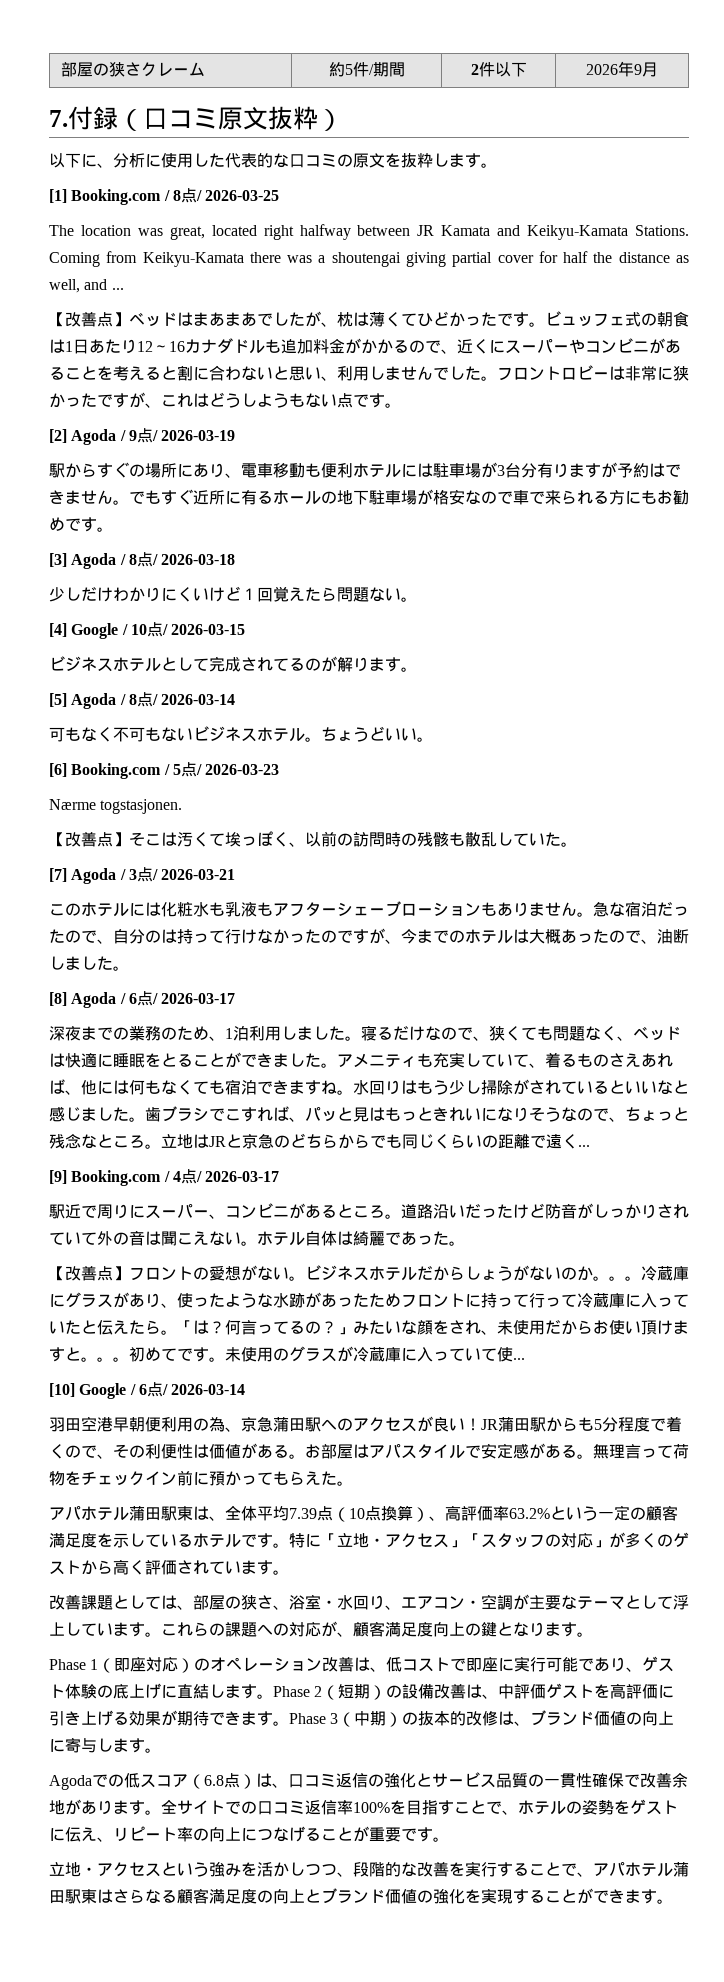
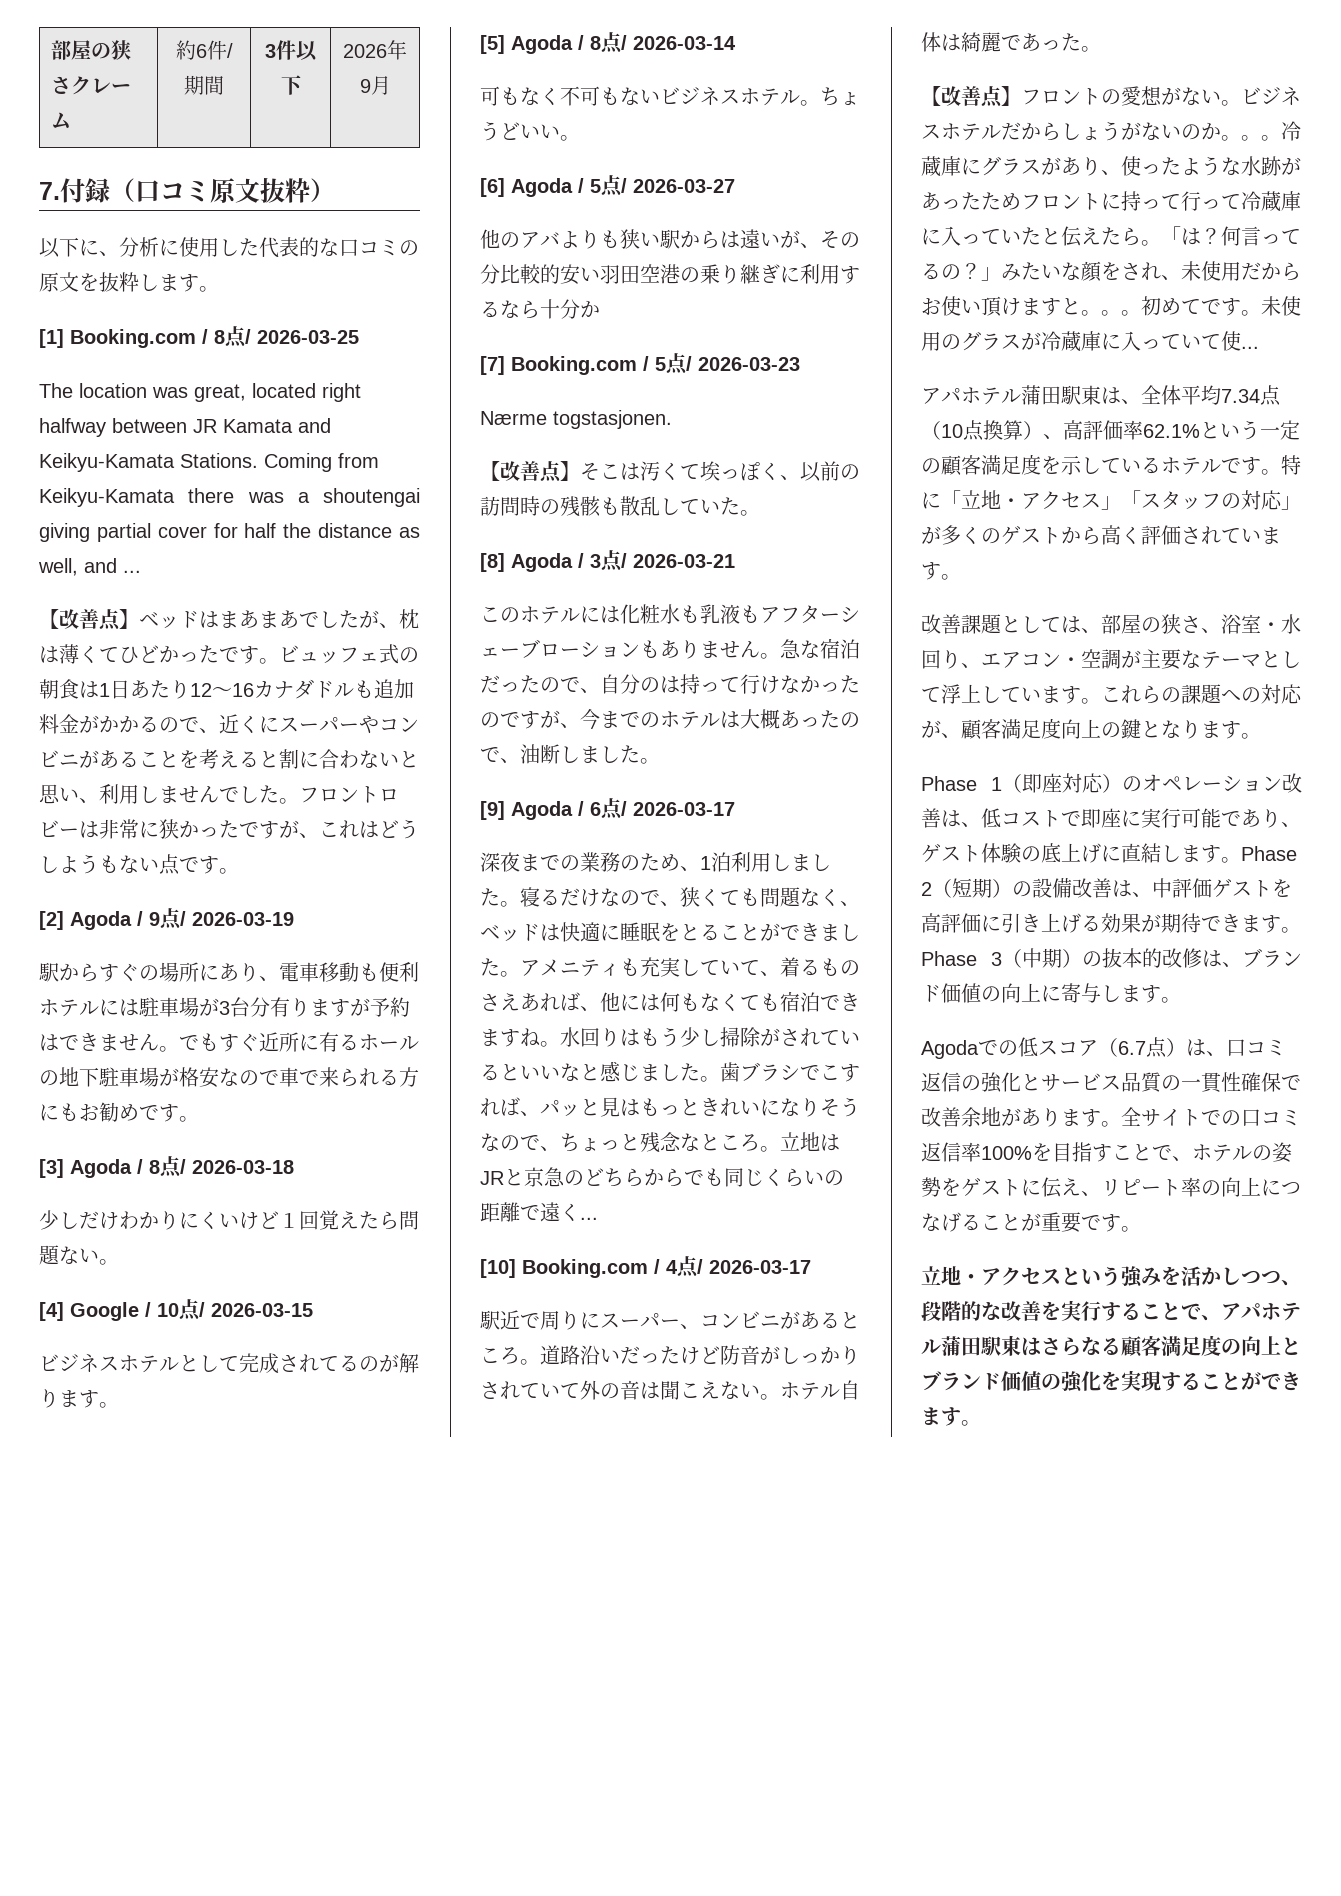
- 部屋の狭さクレーム | 約5件/期間 | 2件以下 | 2026年9月
+ 部屋の狭さクレーム | 約6件/期間 | 3件以下 | 2026年9月
- [6] Booking.com / 5点/ 2026-03-23
+ [6] Agoda / 5点/ 2026-03-27
+ 他のアバよりも狭い駅からは遠いが、その分比較的安い羽田空港の乗り継ぎに利用するなら十分か
+ [7] Booking.com / 5点/ 2026-03-23
- [7] Agoda / 3点/ 2026-03-21
+ [8] Agoda / 3点/ 2026-03-21
- [8] Agoda / 6点/ 2026-03-17
+ [9] Agoda / 6点/ 2026-03-17
- [9] Booking.com / 4点/ 2026-03-17
+ [10] Booking.com / 4点/ 2026-03-17
- [10] Google / 6点/ 2026-03-14
- 羽田空港早朝便利用の為、京急蒲田駅へのアクセスが良い！JR蒲田駅からも5分程度で着くので、その利便性は価値がある。お部屋はアパスタイルで安定感がある。無理言って荷物をチェックイン前に預かってもらえた。
- アパホテル蒲田駅東は、全体平均7.39点（10点換算）、高評価率63.2%という一定の顧客満足度を示しているホテルです。
+ アパホテル蒲田駅東は、全体平均7.34点（10点換算）、高評価率62.1%という一定の顧客満足度を示しているホテルです。
- Agodaでの低スコア（6.8点）は、口コミ返信の強化とサービス品質の一貫性確保で改善余地があります。
+ Agodaでの低スコア（6.7点）は、口コミ返信の強化とサービス品質の一貫性確保で改善余地があります。

